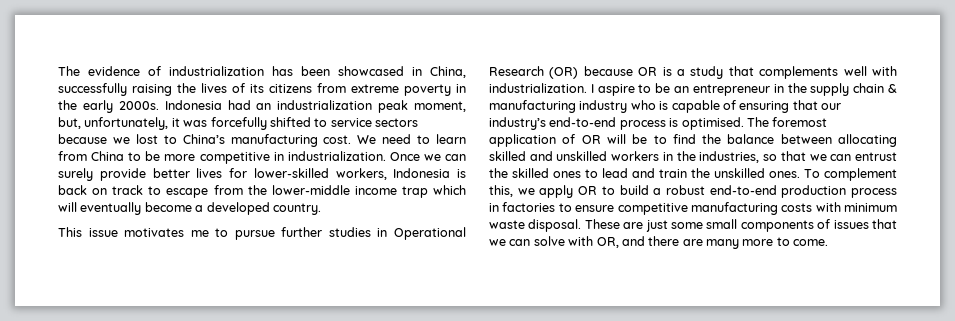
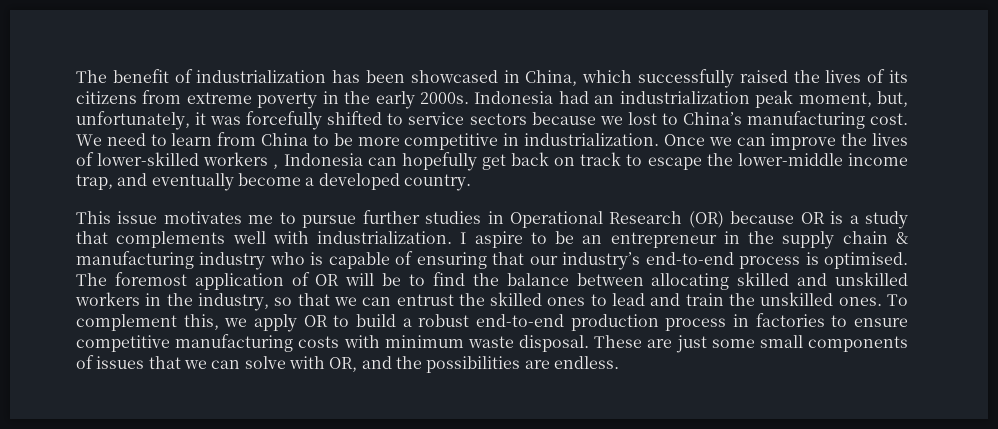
- The evidence of industrialization has been showcased in China, successfully raising the lives of its citizens from extreme poverty in the early 2000s.
+ The benefit of industrialization has been showcased in China, which successfully raised the lives of its citizens from extreme poverty in the early 2000s.
- Once we can surely provide better lives for lower-skilled workers, Indonesia is back on track to escape from the lower-middle income trap which will eventually become a developed country.
+ Once we can improve the lives of lower-skilled workers , Indonesia can hopefully get back on track to escape the lower-middle income trap, and eventually become a developed country.
- The foremost application of OR will be to find the balance between allocating skilled and unskilled workers in the industries, so that we can entrust the skilled ones to lead and train the unskilled ones.
+ The foremost application of OR will be to find the balance between allocating skilled and unskilled workers in the industry, so that we can entrust the skilled ones to lead and train the unskilled ones.
- These are just some small components of issues that we can solve with OR, and there are many more to come.
+ These are just some small components of issues that we can solve with OR, and the possibilities are endless.

